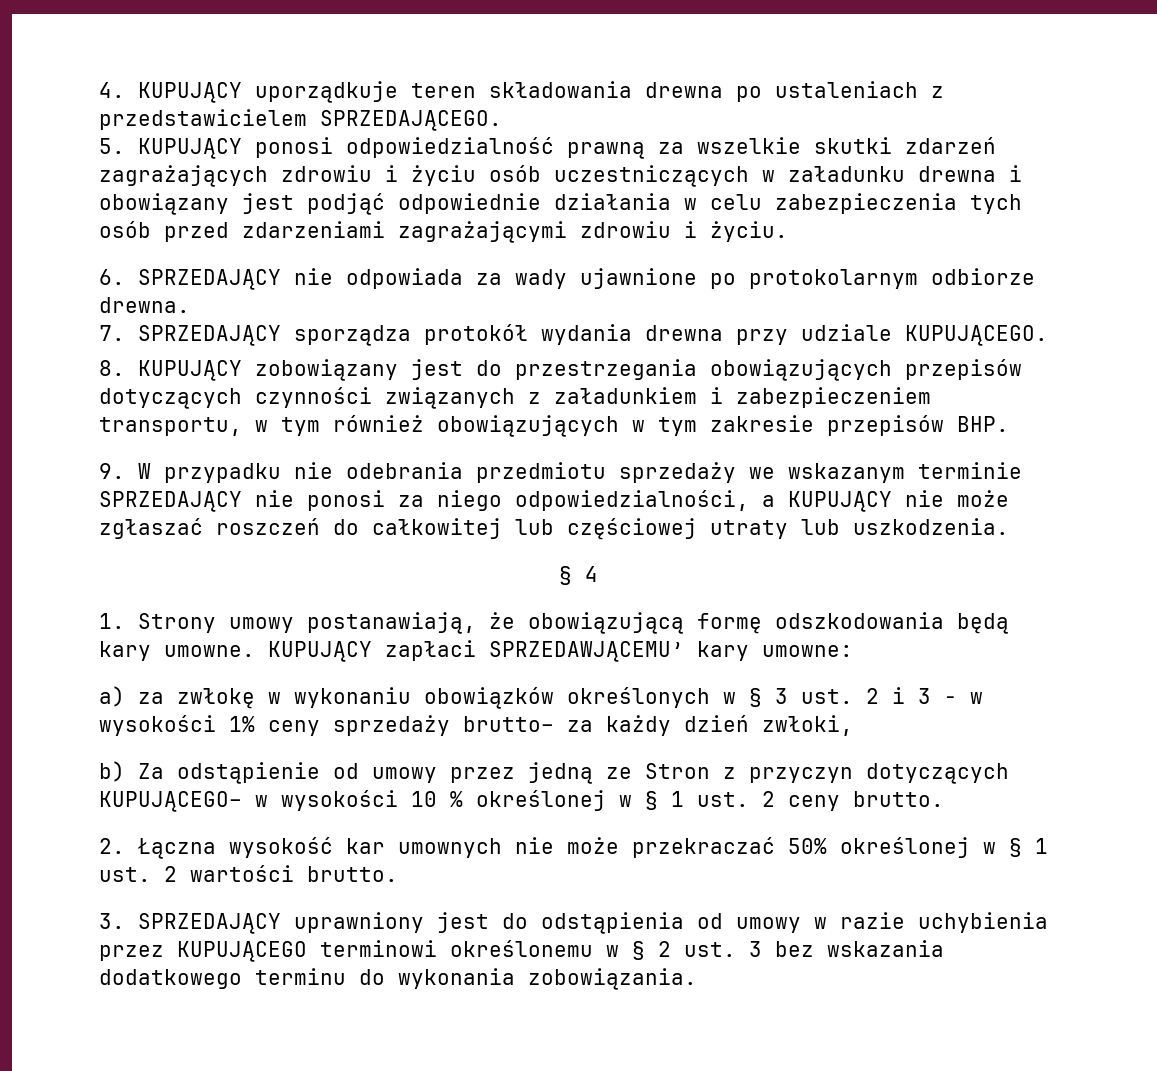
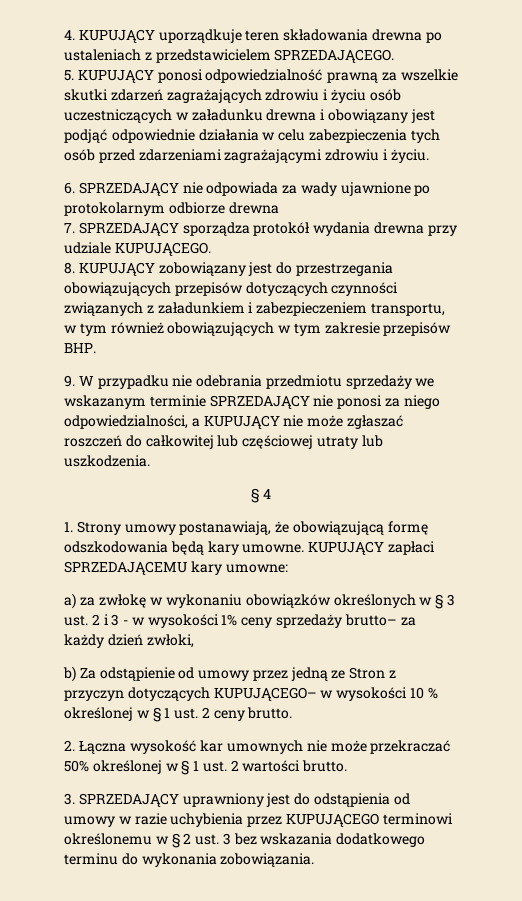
- 6. SPRZEDAJĄCY nie odpowiada za wady ujawnione po protokolarnym odbiorze drewna.
+ 6. SPRZEDAJĄCY nie odpowiada za wady ujawnione po protokolarnym odbiorze drewna
- KUPUJĄCY zapłaci SPRZEDAWJĄCEMU’ kary umowne:
+ KUPUJĄCY zapłaci SPRZEDAJĄCEMU kary umowne:

